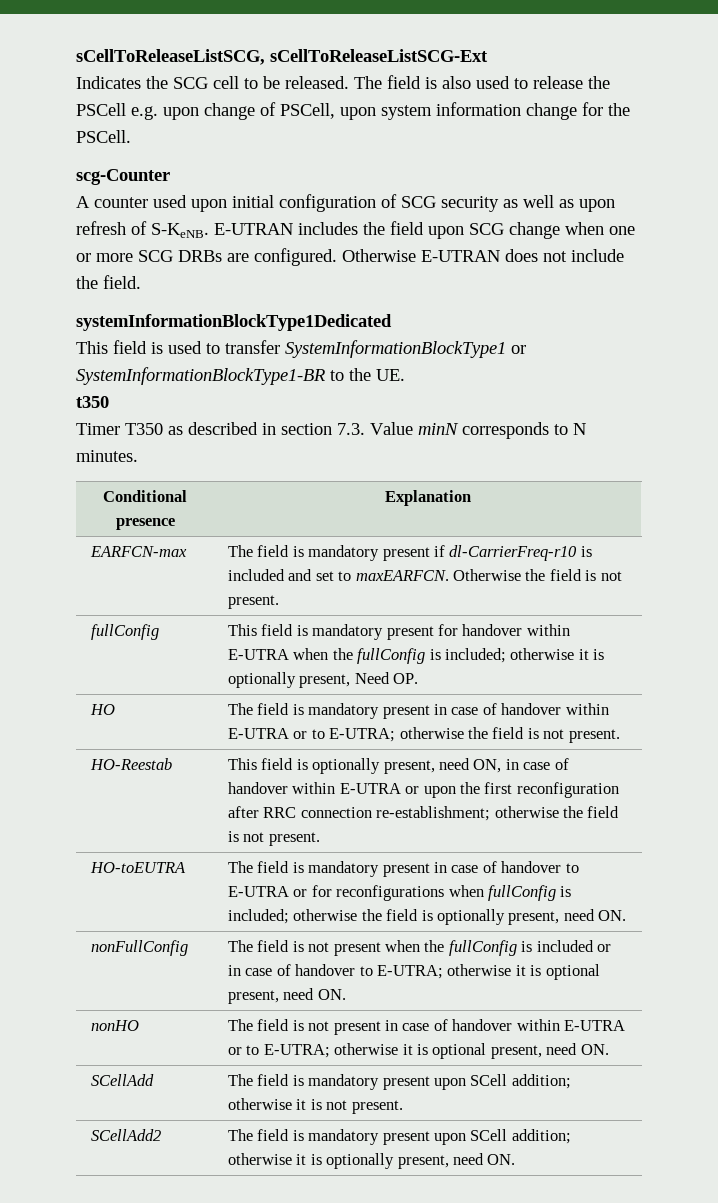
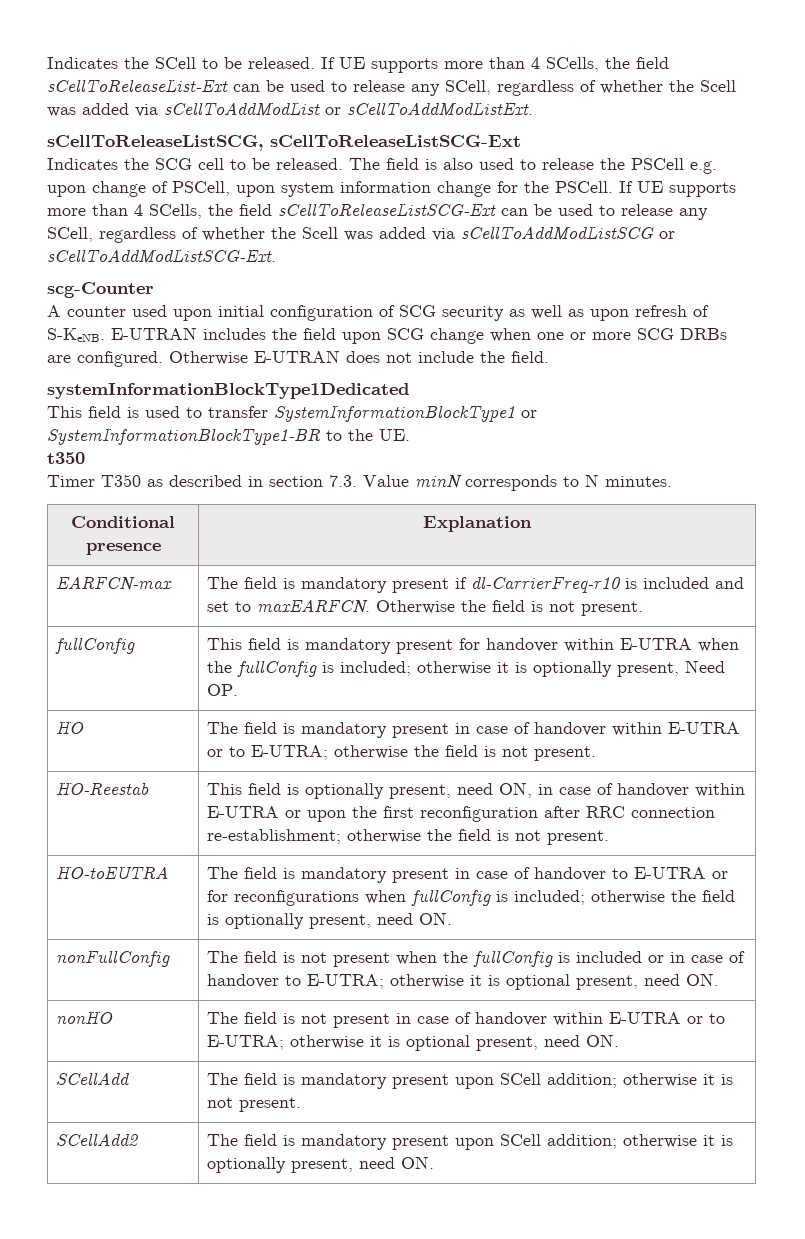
+ Indicates the SCell to be released. If UE supports more than 4 SCells, the field sCellToReleaseList-Ext can be used to release any SCell, regardless of whether the Scell was added via sCellToAddModList or sCellToAddModListExt.
+ If UE supports more than 4 SCells, the field sCellToReleaseListSCG-Ext can be used to release any SCell, regardless of whether the Scell was added via sCellToAddModListSCG or sCellToAddModListSCG-Ext.

